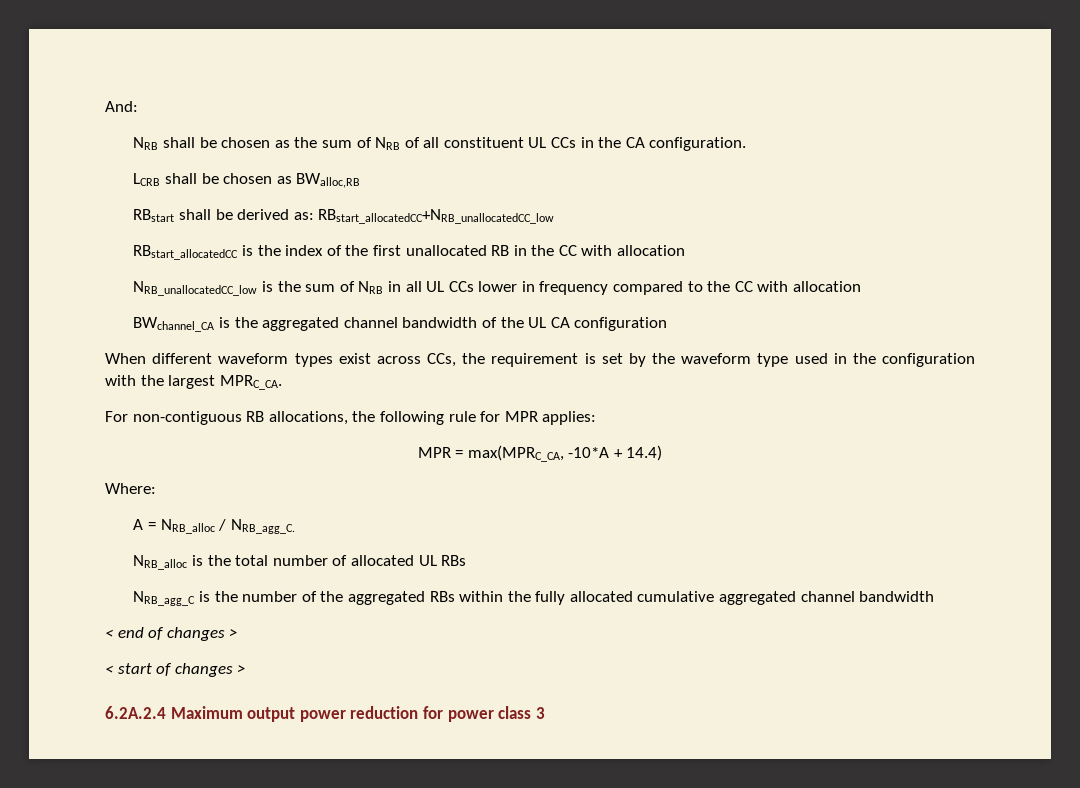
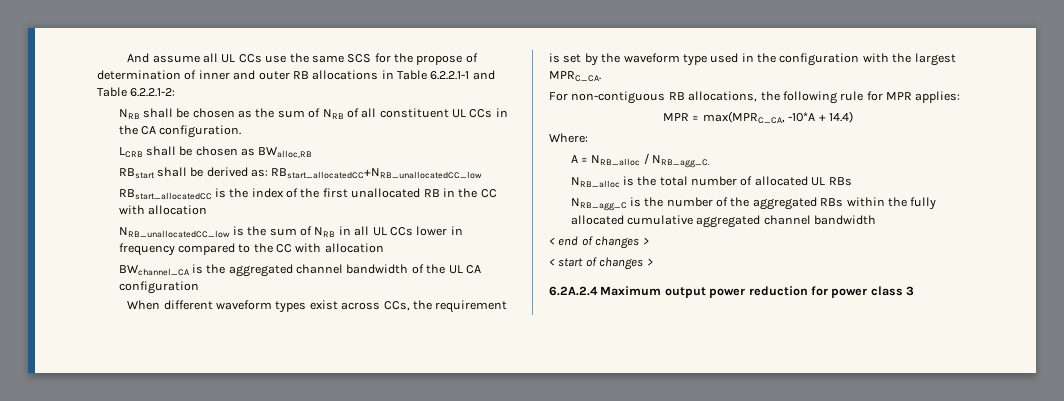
- And:
+ And assume all UL CCs use the same SCS for the propose of determination of inner and outer RB allocations in Table 6.2.2.1-1 and Table 6.2.2.1-2:

